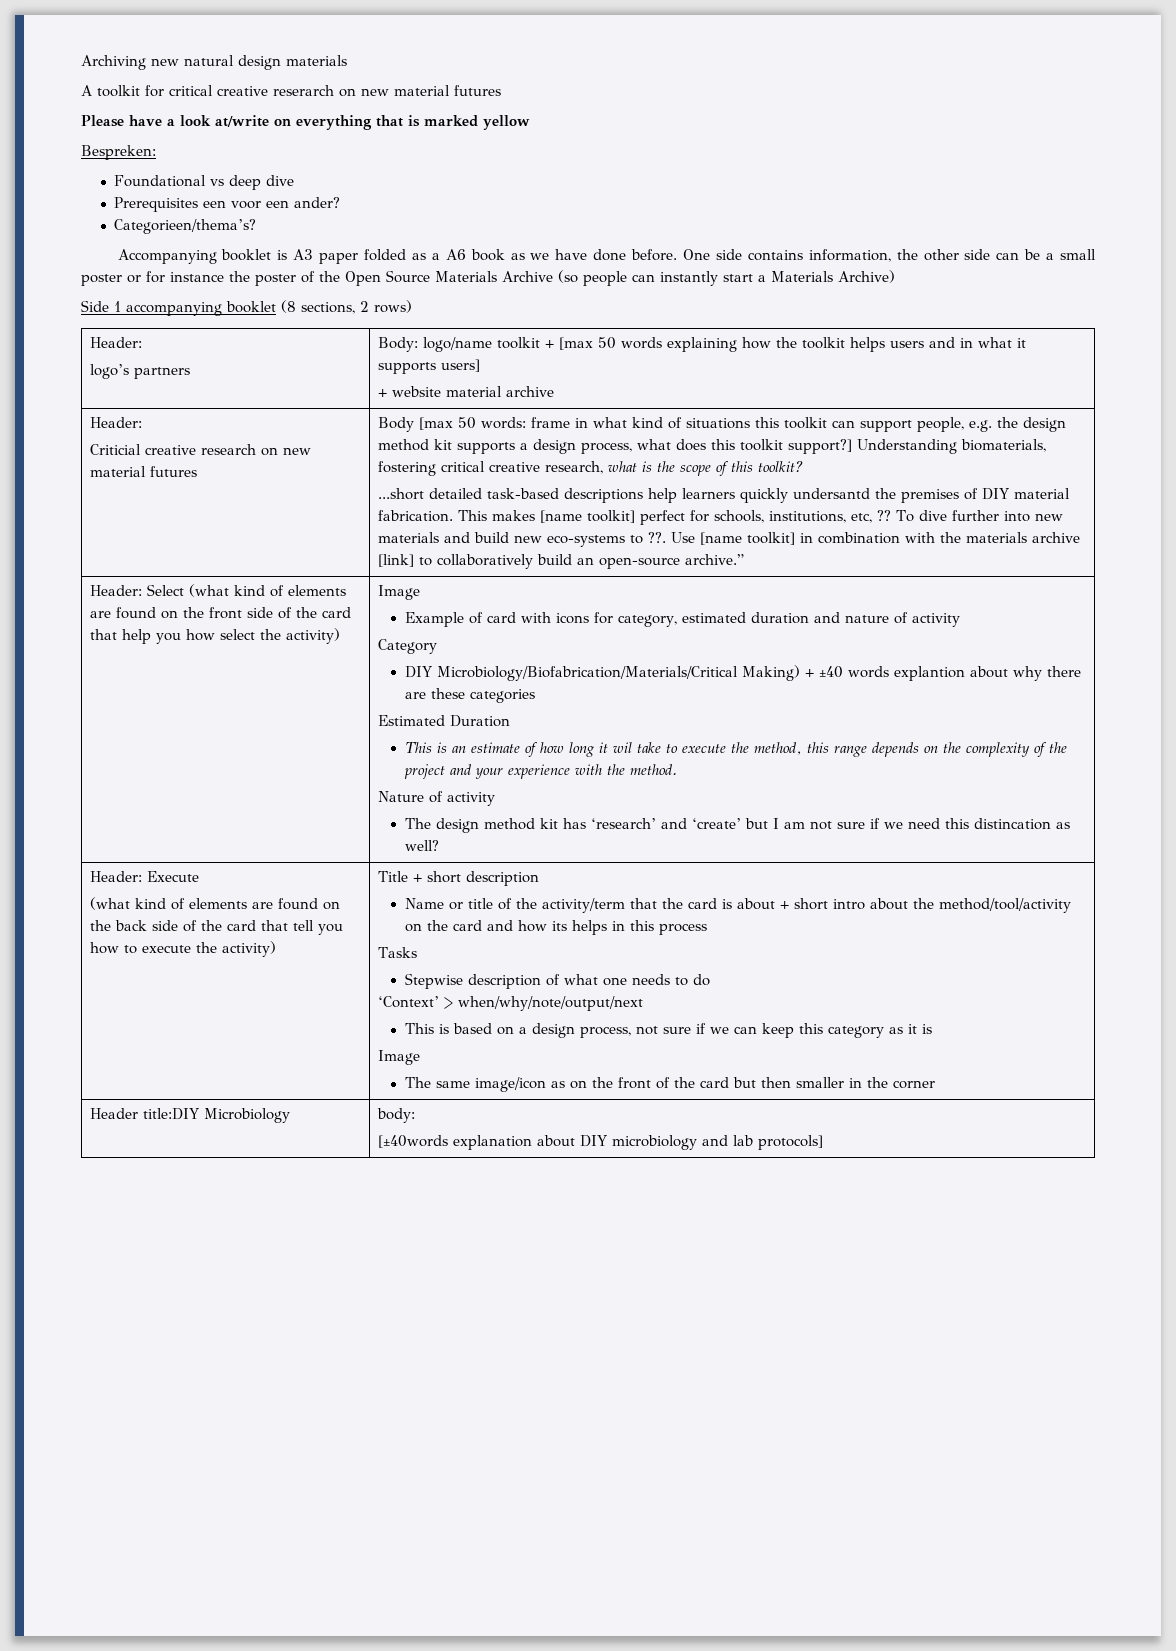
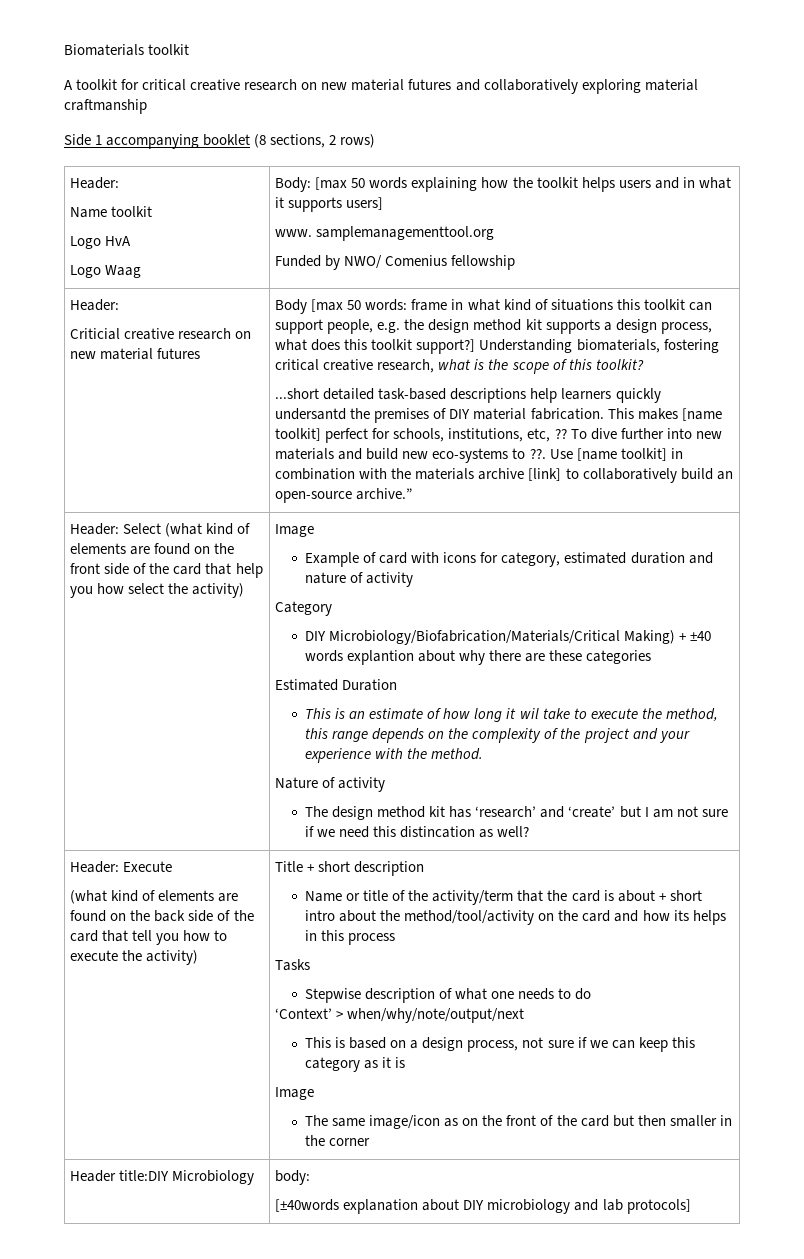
- Archiving new natural design materials
+ Biomaterials toolkit
- A toolkit for critical creative reserarch on new material futures
- Please have a look at/write on everything that is marked yellow
- Bespreken:
- Foundational vs deep dive
- Prerequisites een voor een ander?
- Categorieen/thema’s?
- Accompanying booklet is A3 paper folded as a A6 book as we have done before. One side contains information, the other side can be a small poster or for instance the poster of the Open Source Materials Archive (so people can instantly start a Materials Archive)
+ A toolkit for critical creative research on new material futures and collaboratively exploring material craftmanship
  Side 1 accompanying booklet (8 sections, 2 rows)
  Header:
- logo’s partners | Body: logo/name toolkit + [max 50 words explaining how the toolkit helps users and in what it supports users]
- + website material archive
+ Name toolkit
+ Logo HvA
+ Logo Waag | Body: [max 50 words explaining how the toolkit helps users and in what it supports users]
+ www. samplemanagementtool.org
+ Funded by NWO/ Comenius fellowship

